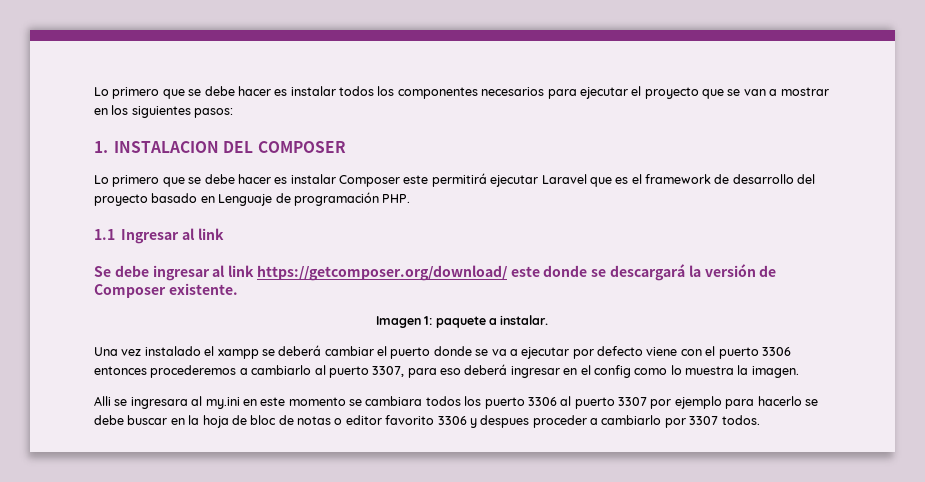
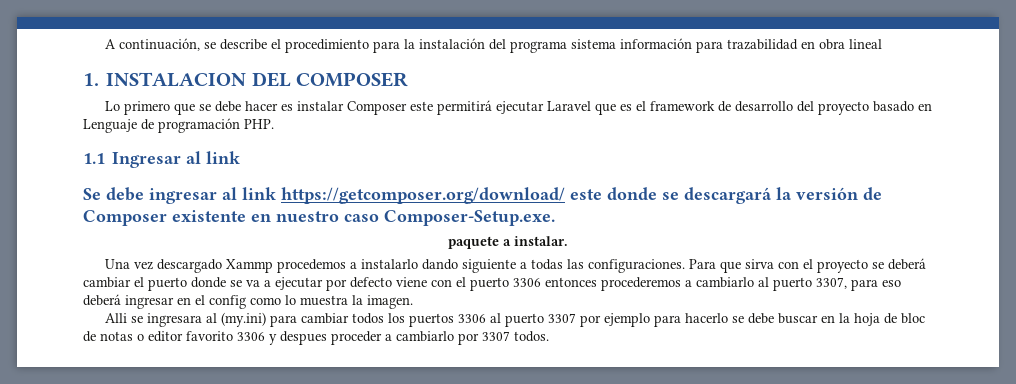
- Lo primero que se debe hacer es instalar todos los componentes necesarios para ejecutar el proyecto que se van a mostrar en los siguientes pasos:
+ A continuación, se describe el procedimiento para la instalación del programa sistema información para trazabilidad en obra lineal
- Se debe ingresar al link https://getcomposer.org/download/ este donde se descargará la versión de Composer existente.
- Imagen 1: paquete a instalar.
+ Se debe ingresar al link https://getcomposer.org/download/ este donde se descargará la versión de Composer existente en nuestro caso Composer-Setup.exe.
+ paquete a instalar.
- Una vez instalado el xampp se deberá cambiar el puerto donde se va a ejecutar por defecto viene con el puerto 3306 entonces procederemos a cambiarlo al puerto 3307, para eso deberá ingresar en el config como lo muestra la imagen.
+ Una vez descargado Xammp procedemos a instalarlo dando siguiente a todas las configuraciones. Para que sirva con el proyecto se deberá cambiar el puerto donde se va a ejecutar por defecto viene con el puerto 3306 entonces procederemos a cambiarlo al puerto 3307, para eso deberá ingresar en el config como lo muestra la imagen.
- Alli se ingresara al my.ini en este momento se cambiara todos los puerto 3306 al puerto 3307 por ejemplo para hacerlo se debe buscar en la hoja de bloc de notas o editor favorito 3306 y despues proceder a cambiarlo por 3307 todos.
+ Alli se ingresara al (my.ini) para cambiar todos los puertos 3306 al puerto 3307 por ejemplo para hacerlo se debe buscar en la hoja de bloc de notas o editor favorito 3306 y despues proceder a cambiarlo por 3307 todos.

